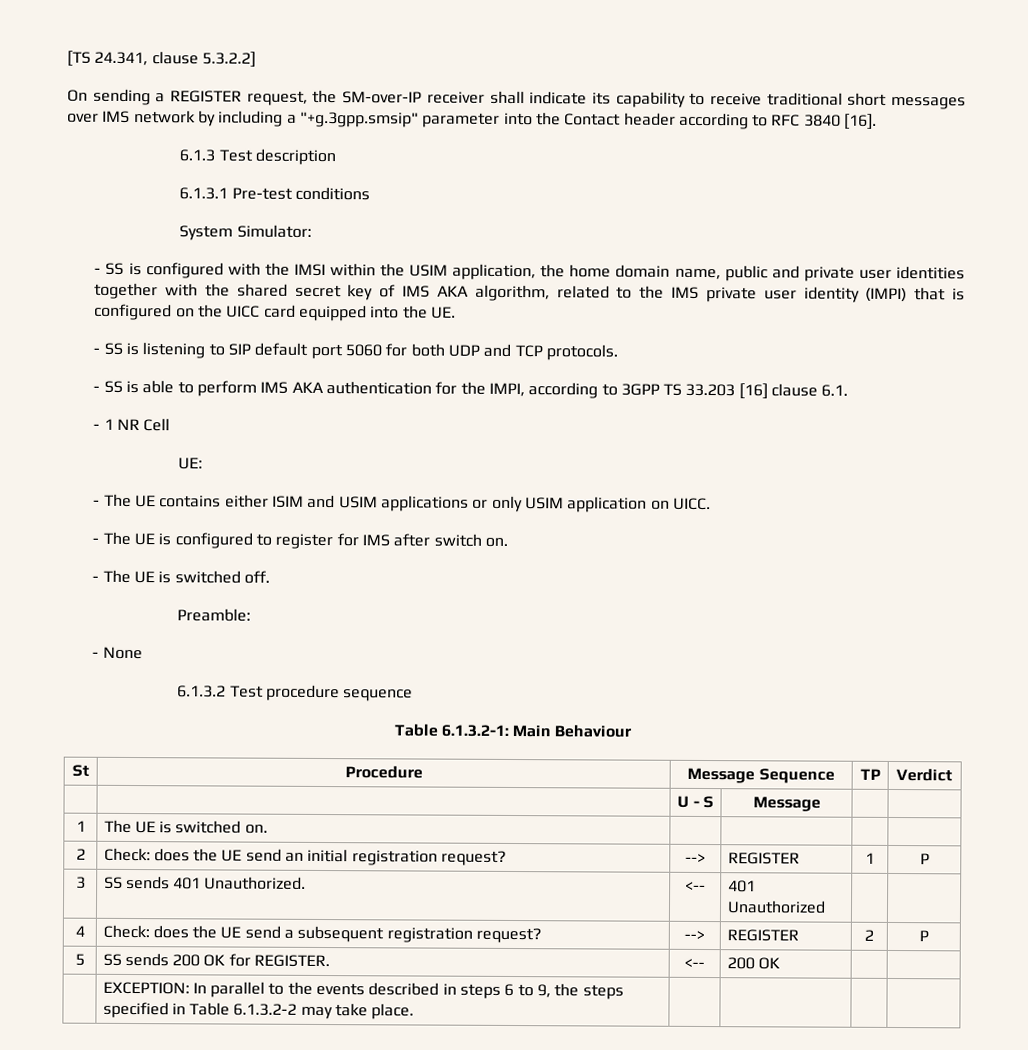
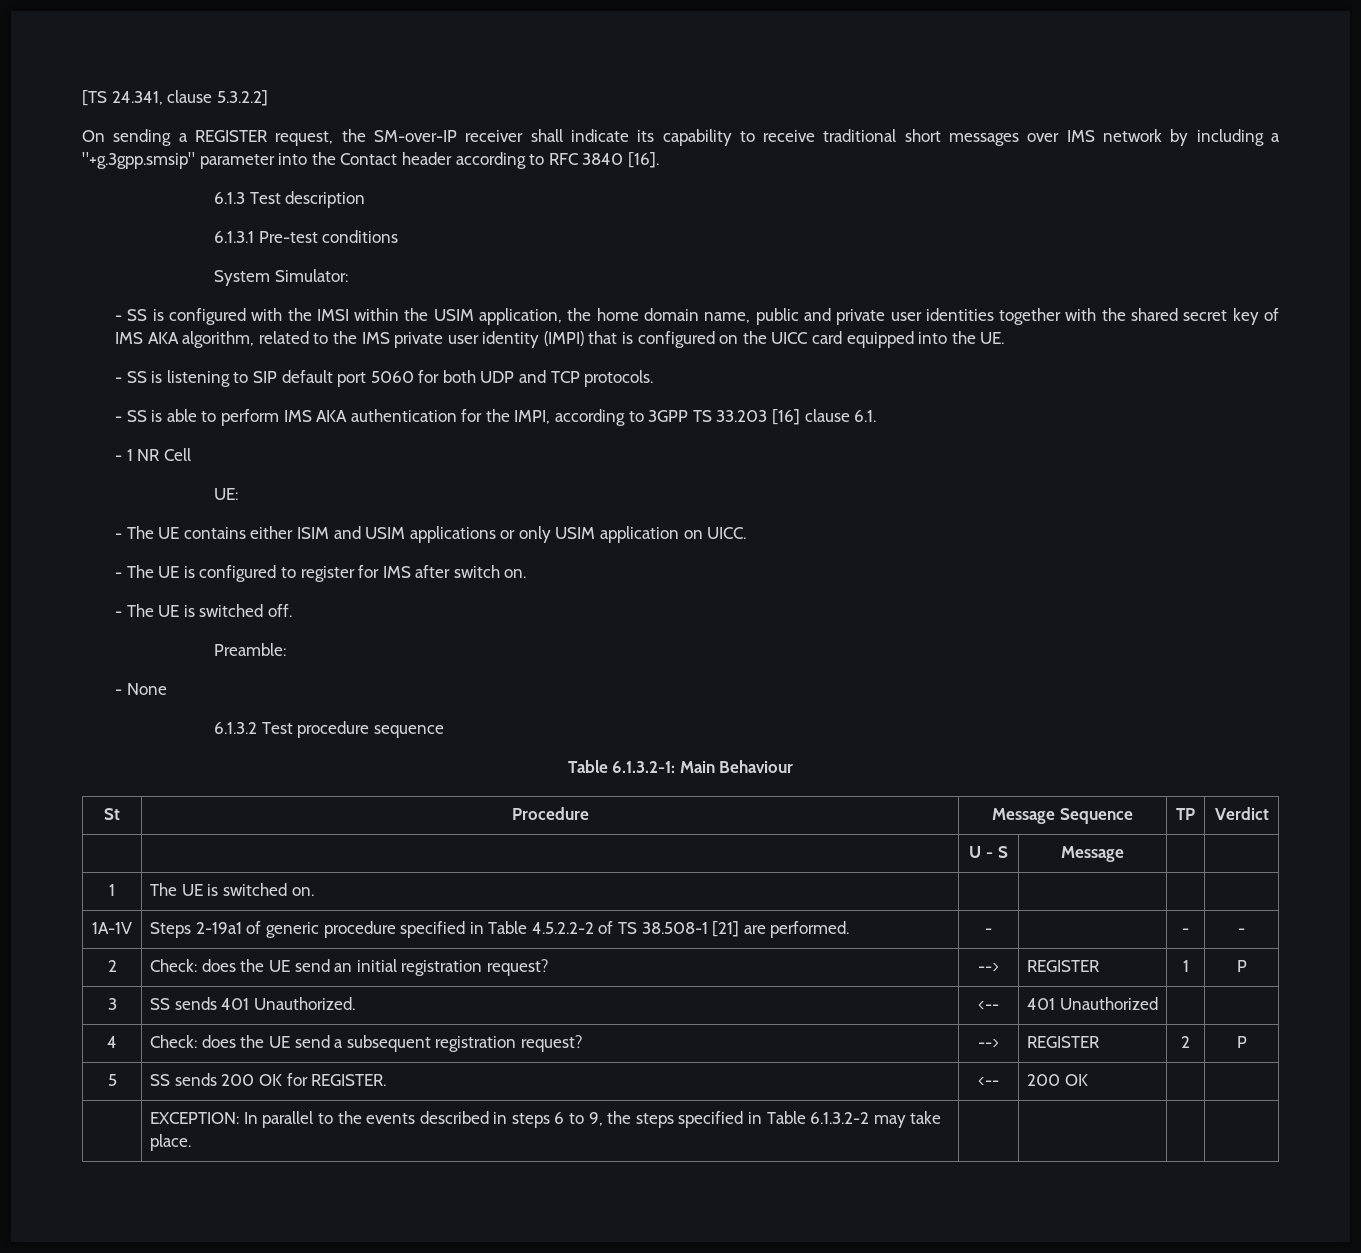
+ 1A-1V | Steps 2-19a1 of generic procedure specified in Table 4.5.2.2-2 of TS 38.508-1 [21] are performed. | - | | - | -

